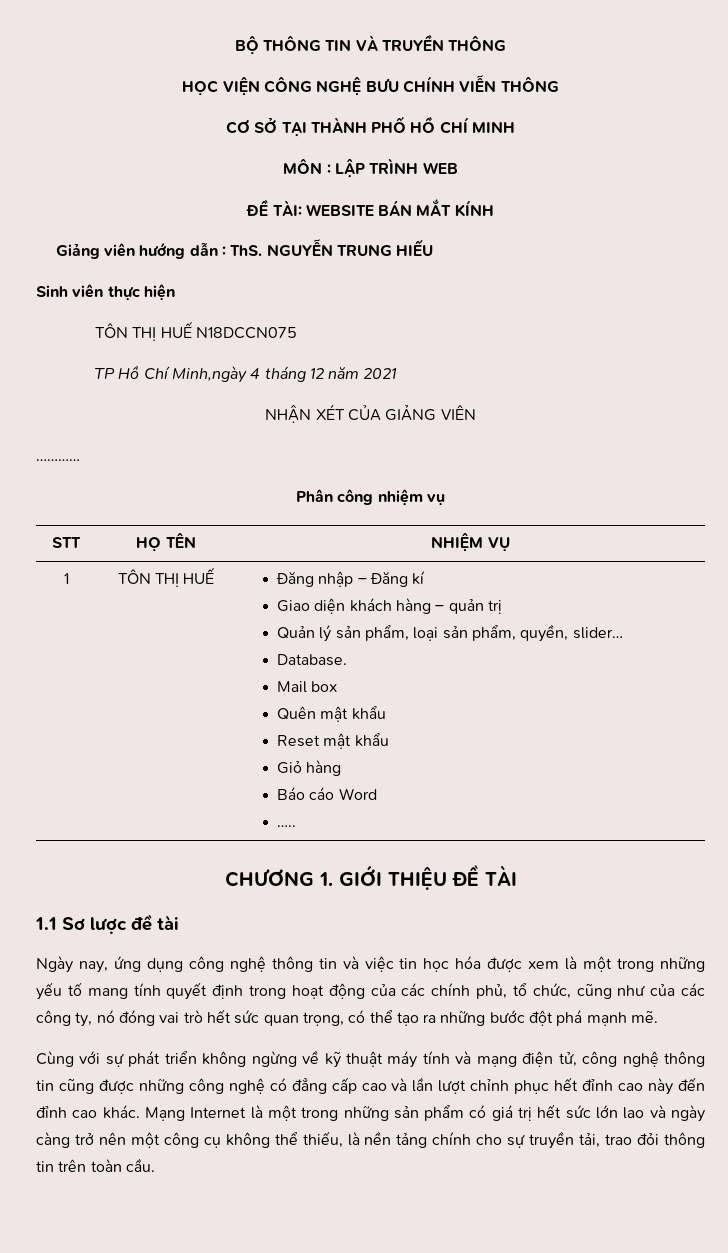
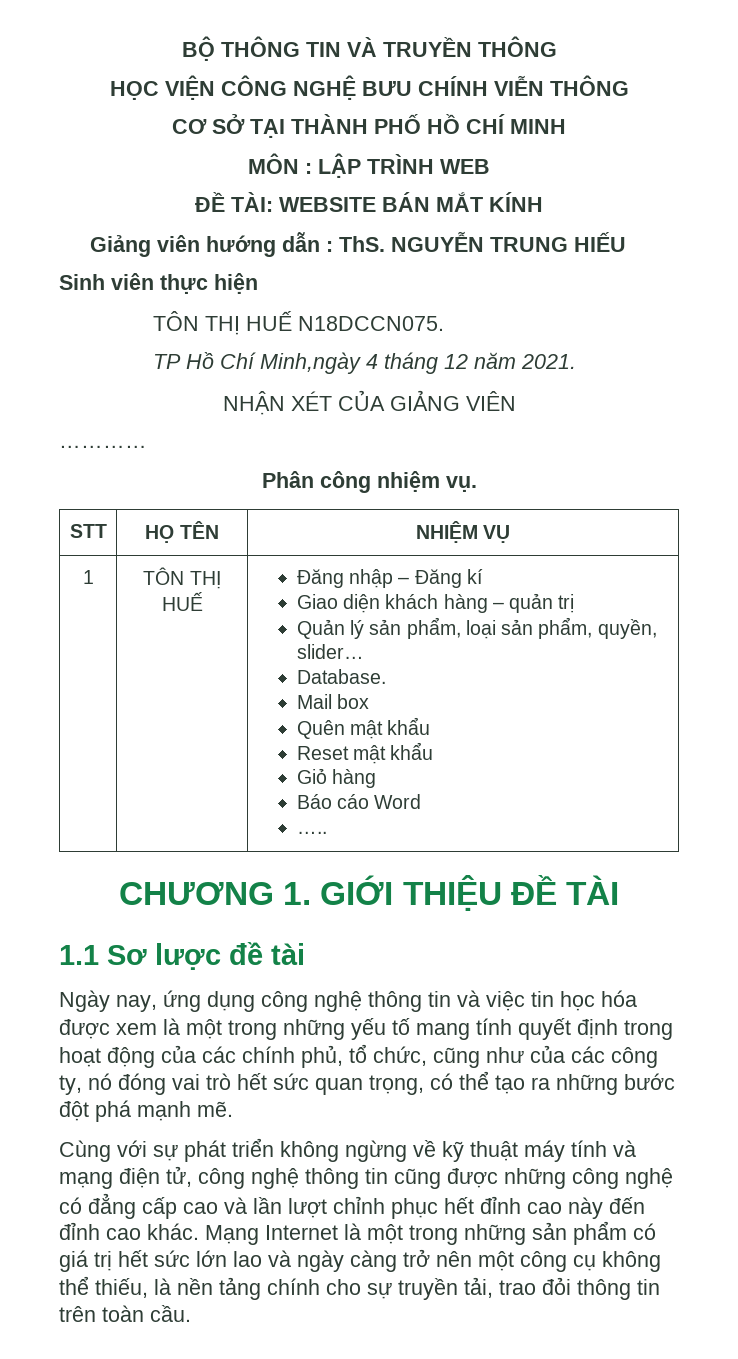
- TÔN THỊ HUẾ N18DCCN075
+ TÔN THỊ HUẾ N18DCCN075.
- TP Hồ Chí Minh,ngày 4 tháng 12 năm 2021
+ TP Hồ Chí Minh,ngày 4 tháng 12 năm 2021.
- Phân công nhiệm vụ
+ Phân công nhiệm vụ.

